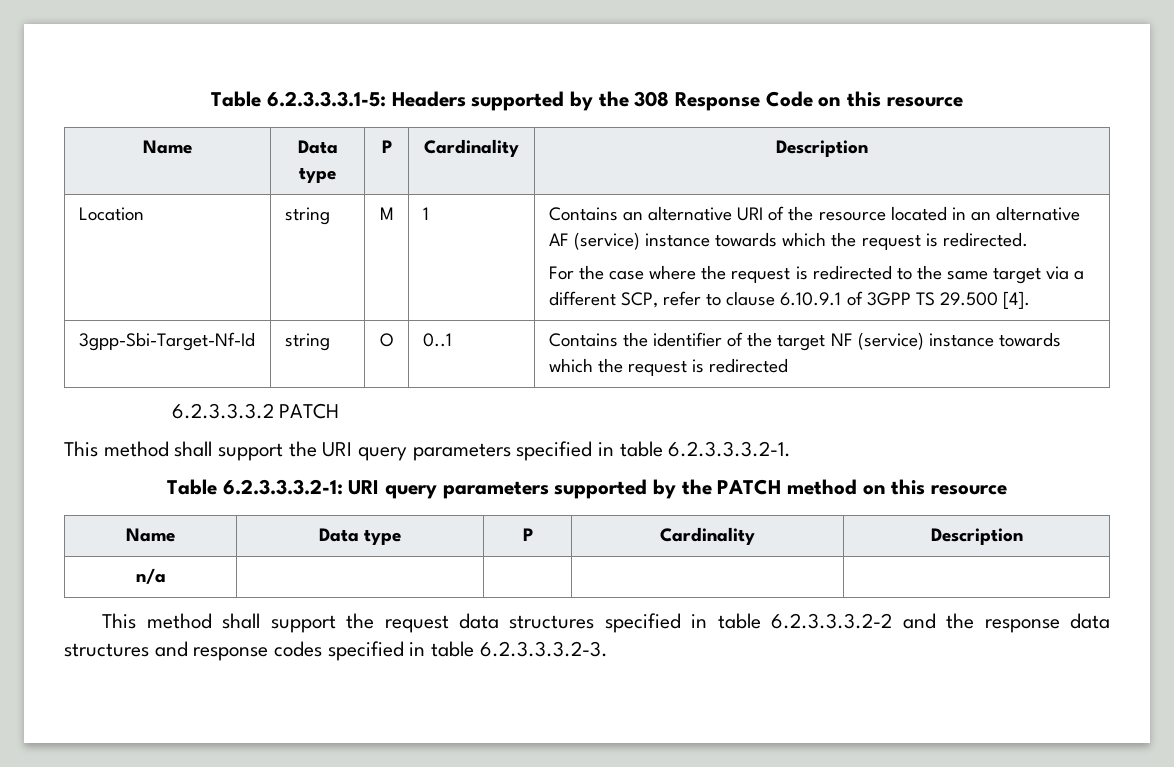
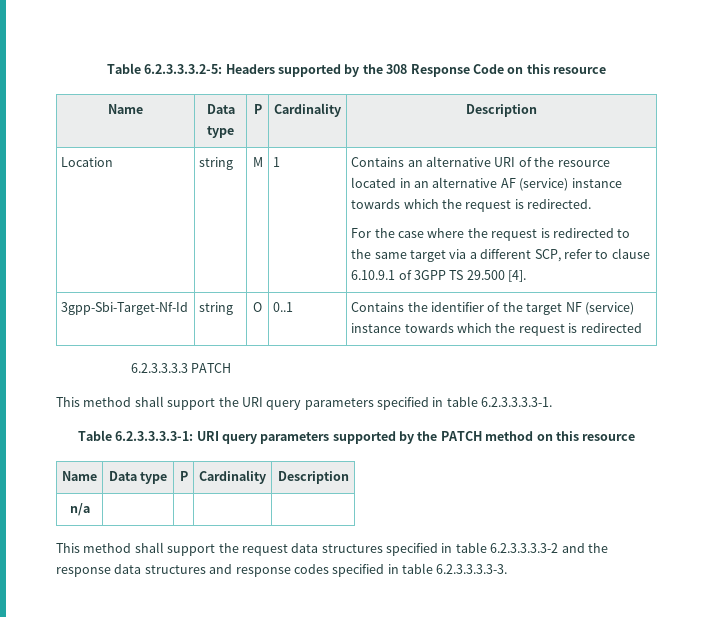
- Table 6.2.3.3.3.1-5: Headers supported by the 308 Response Code on this resource
+ Table 6.2.3.3.3.2-5: Headers supported by the 308 Response Code on this resource
- 6.2.3.3.3.2 PATCH
+ 6.2.3.3.3.3 PATCH
- This method shall support the URI query parameters specified in table 6.2.3.3.3.2-1.
- Table 6.2.3.3.3.2-1: URI query parameters supported by the PATCH method on this resource
+ This method shall support the URI query parameters specified in table 6.2.3.3.3.3-1.
+ Table 6.2.3.3.3.3-1: URI query parameters supported by the PATCH method on this resource
- This method shall support the request data structures specified in table 6.2.3.3.3.2-2 and the response data structures and response codes specified in table 6.2.3.3.3.2-3.
+ This method shall support the request data structures specified in table 6.2.3.3.3.3-2 and the response data structures and response codes specified in table 6.2.3.3.3.3-3.

